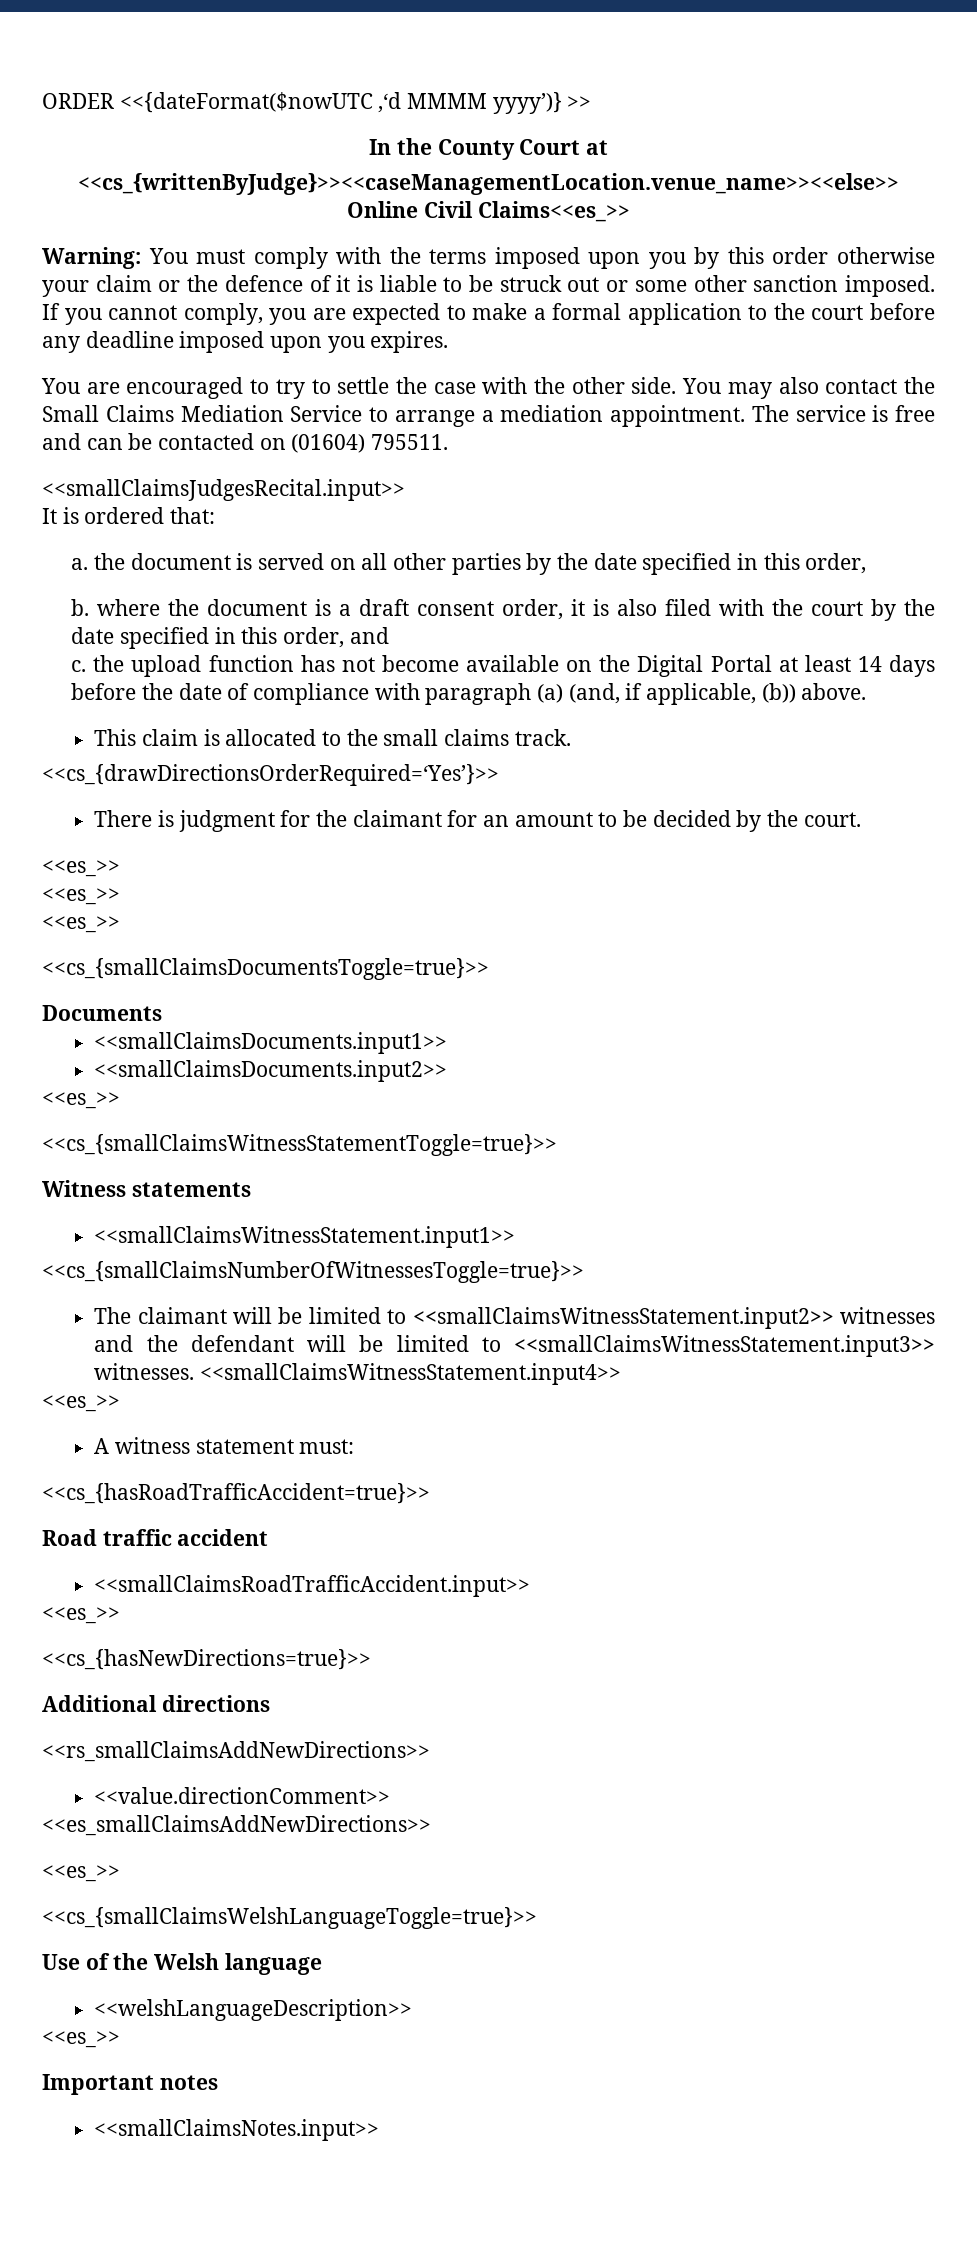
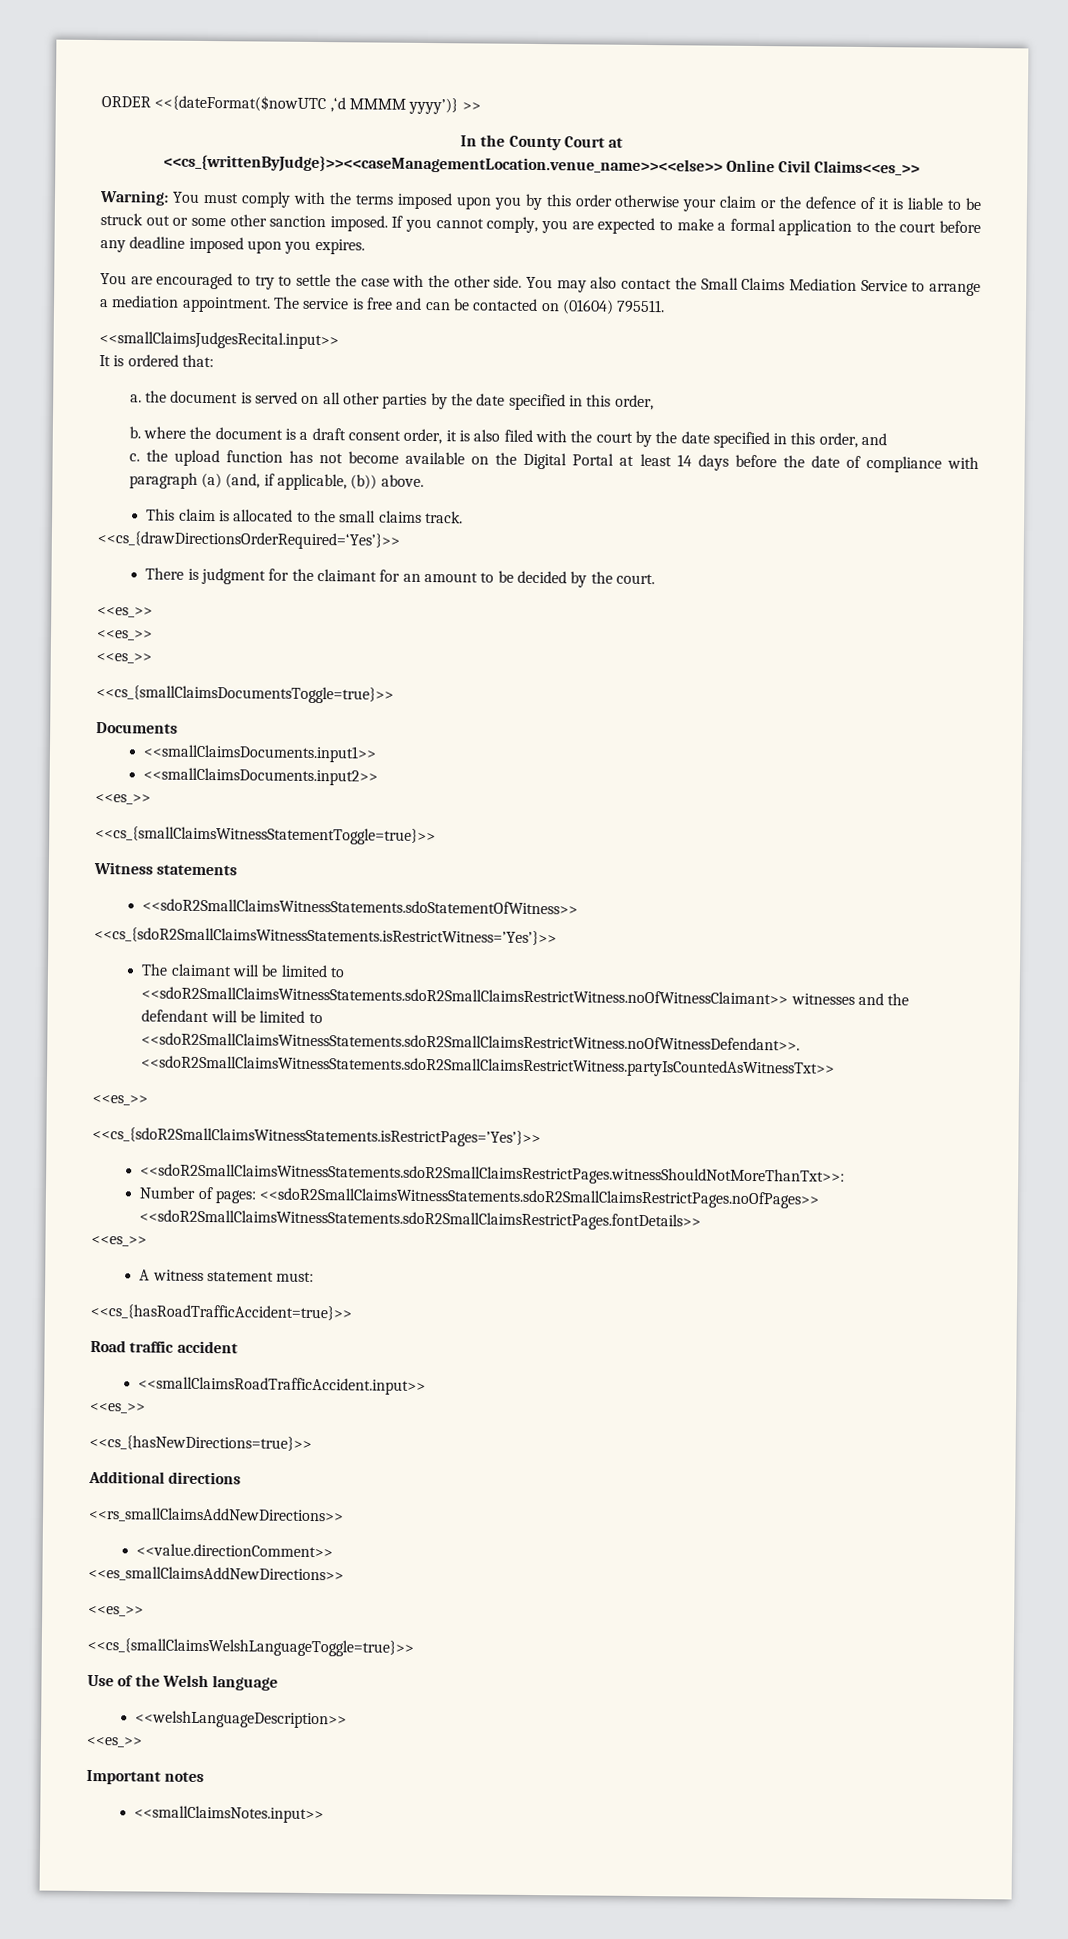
- <<smallClaimsWitnessStatement.input1>>
- <<cs_{smallClaimsNumberOfWitnessesToggle=true}>>
+ <<sdoR2SmallClaimsWitnessStatements.sdoStatementOfWitness>>
+ <<cs_{sdoR2SmallClaimsWitnessStatements.isRestrictWitness=’Yes’}>>
- The claimant will be limited to <<smallClaimsWitnessStatement.input2>> witnesses and the defendant will be limited to <<smallClaimsWitnessStatement.input3>> witnesses. <<smallClaimsWitnessStatement.input4>>
+ The claimant will be limited to <<sdoR2SmallClaimsWitnessStatements.sdoR2SmallClaimsRestrictWitness.noOfWitnessClaimant>> witnesses and the defendant will be limited to <<sdoR2SmallClaimsWitnessStatements.sdoR2SmallClaimsRestrictWitness.noOfWitnessDefendant>>. <<sdoR2SmallClaimsWitnessStatements.sdoR2SmallClaimsRestrictWitness.partyIsCountedAsWitnessTxt>>
+ <<es_>>
+ <<cs_{sdoR2SmallClaimsWitnessStatements.isRestrictPages=’Yes’}>>
+ <<sdoR2SmallClaimsWitnessStatements.sdoR2SmallClaimsRestrictPages.witnessShouldNotMoreThanTxt>>:
+ Number of pages: <<sdoR2SmallClaimsWitnessStatements.sdoR2SmallClaimsRestrictPages.noOfPages>> <<sdoR2SmallClaimsWitnessStatements.sdoR2SmallClaimsRestrictPages.fontDetails>>

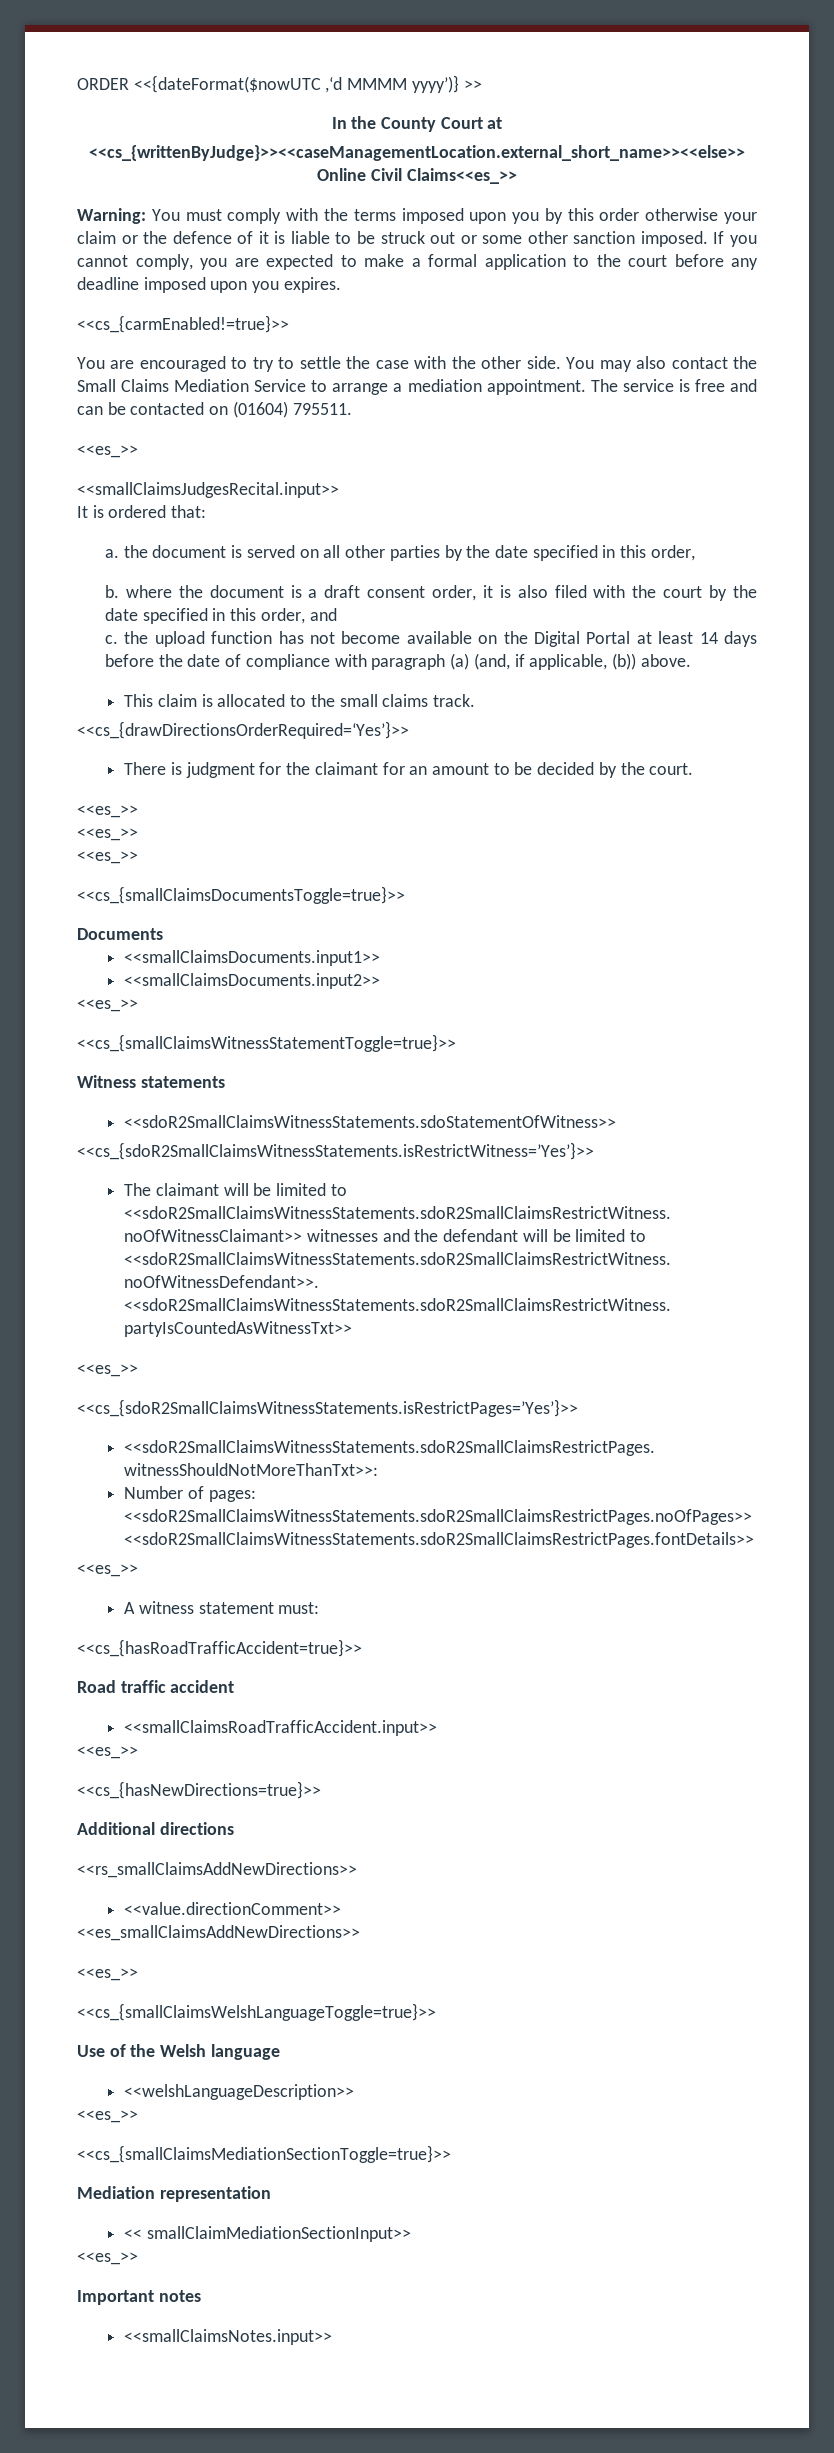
- <<cs_{writtenByJudge}>><<caseManagementLocation.venue_name>><<else>> Online Civil Claims<<es_>>
+ <<cs_{writtenByJudge}>><<caseManagementLocation.external_short_name>><<else>> Online Civil Claims<<es_>>
+ <<cs_{carmEnabled!=true}>>
  The service is free and can be contacted on (01604) 795511.
+ <<es_>>
+ <<cs_{smallClaimsMediationSectionToggle=true}>>
+ Mediation representation
+ << smallClaimMediationSectionInput>>
+ <<es_>>

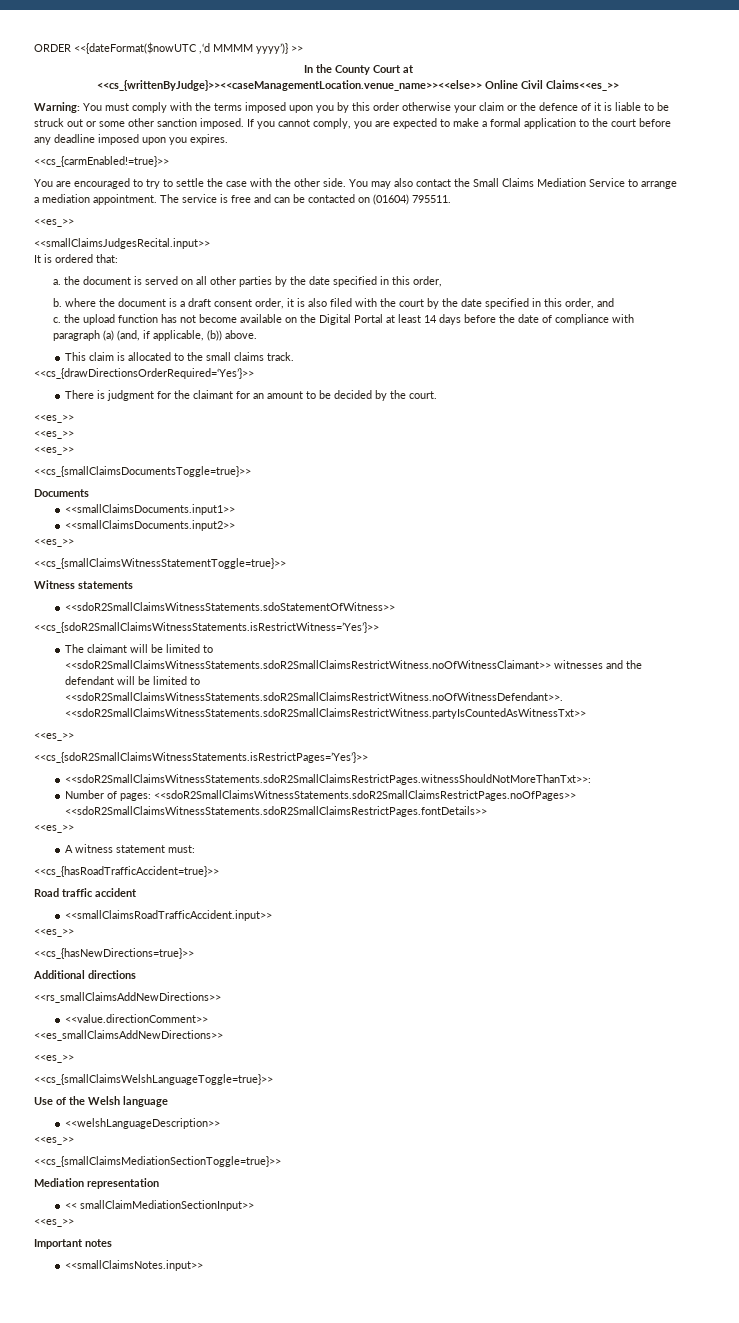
- <<cs_{writtenByJudge}>><<caseManagementLocation.external_short_name>><<else>> Online Civil Claims<<es_>>
+ <<cs_{writtenByJudge}>><<caseManagementLocation.venue_name>><<else>> Online Civil Claims<<es_>>

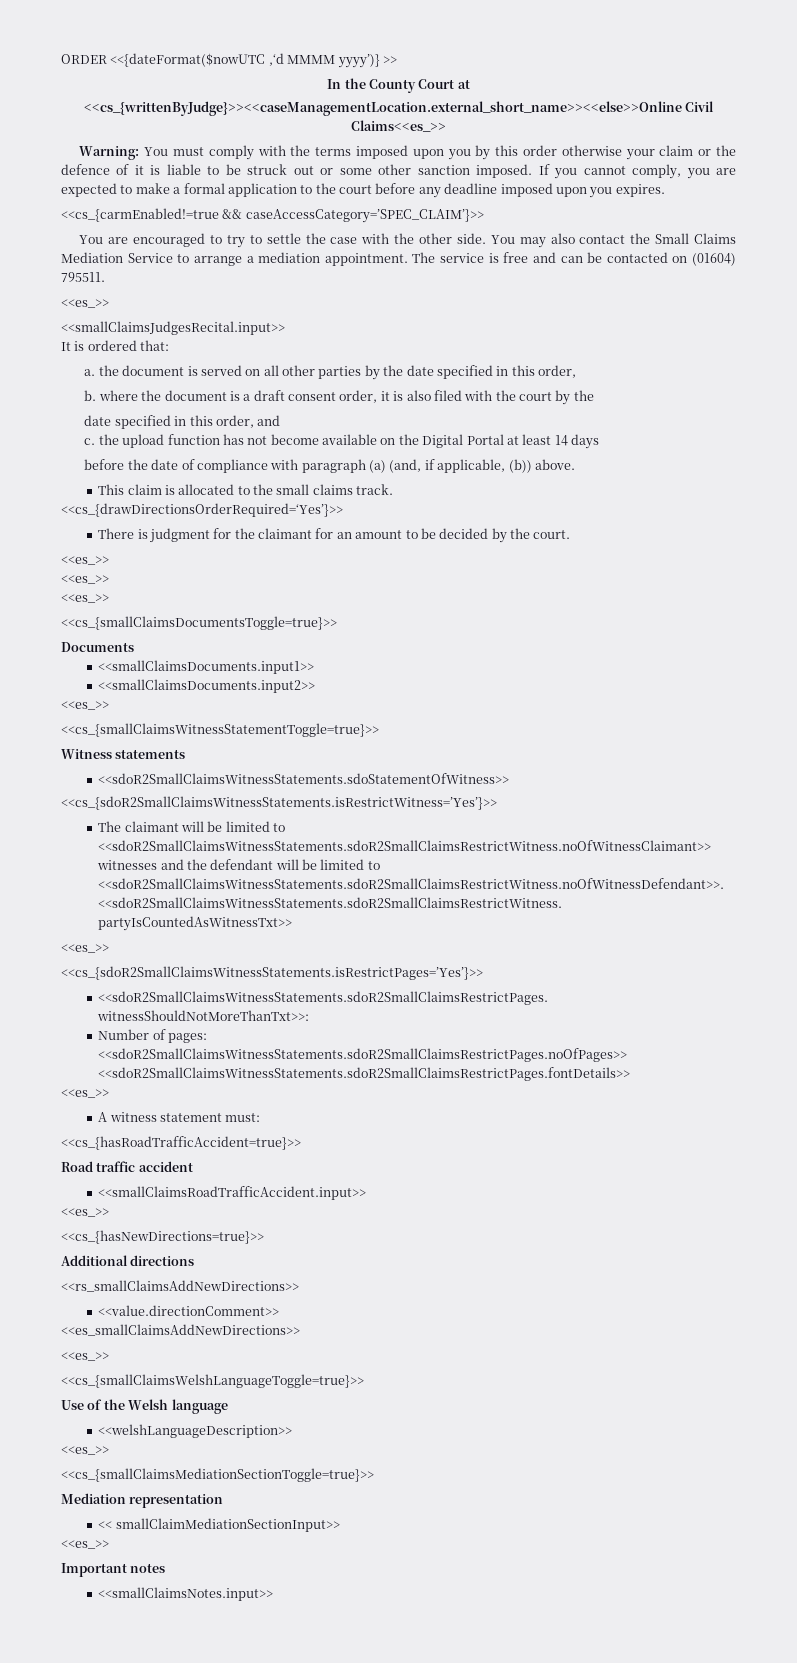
- <<cs_{writtenByJudge}>><<caseManagementLocation.venue_name>><<else>> Online Civil Claims<<es_>>
+ <<cs_{writtenByJudge}>><<caseManagementLocation.external_short_name>><<else>>Online Civil Claims<<es_>>
- <<cs_{carmEnabled!=true}>>
+ <<cs_{carmEnabled!=true && caseAccessCategory=’SPEC_CLAIM’}>>
- b. where the document is a draft consent order, it is also filed with the court by the date specified in this order, and
+ b. where the document is a draft consent order, it is also filed with the court by the
+ date specified in this order, and
- c. the upload function has not become available on the Digital Portal at least 14 days before the date of compliance with paragraph (a) (and, if applicable, (b)) above.
+ c. the upload function has not become available on the Digital Portal at least 14 days
+ before the date of compliance with paragraph (a) (and, if applicable, (b)) above.

